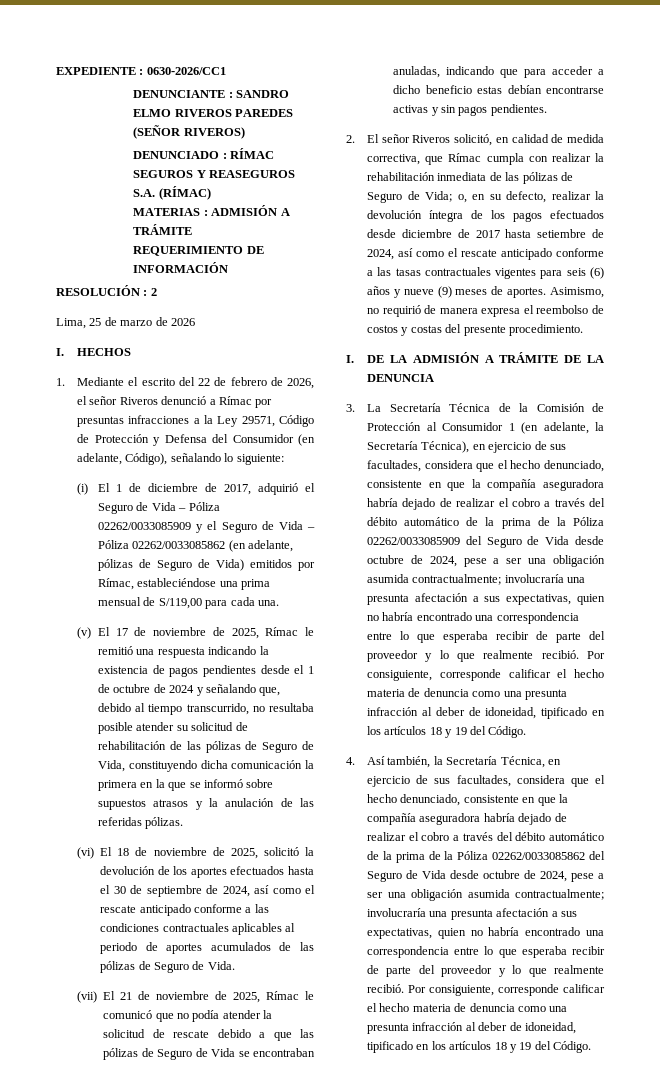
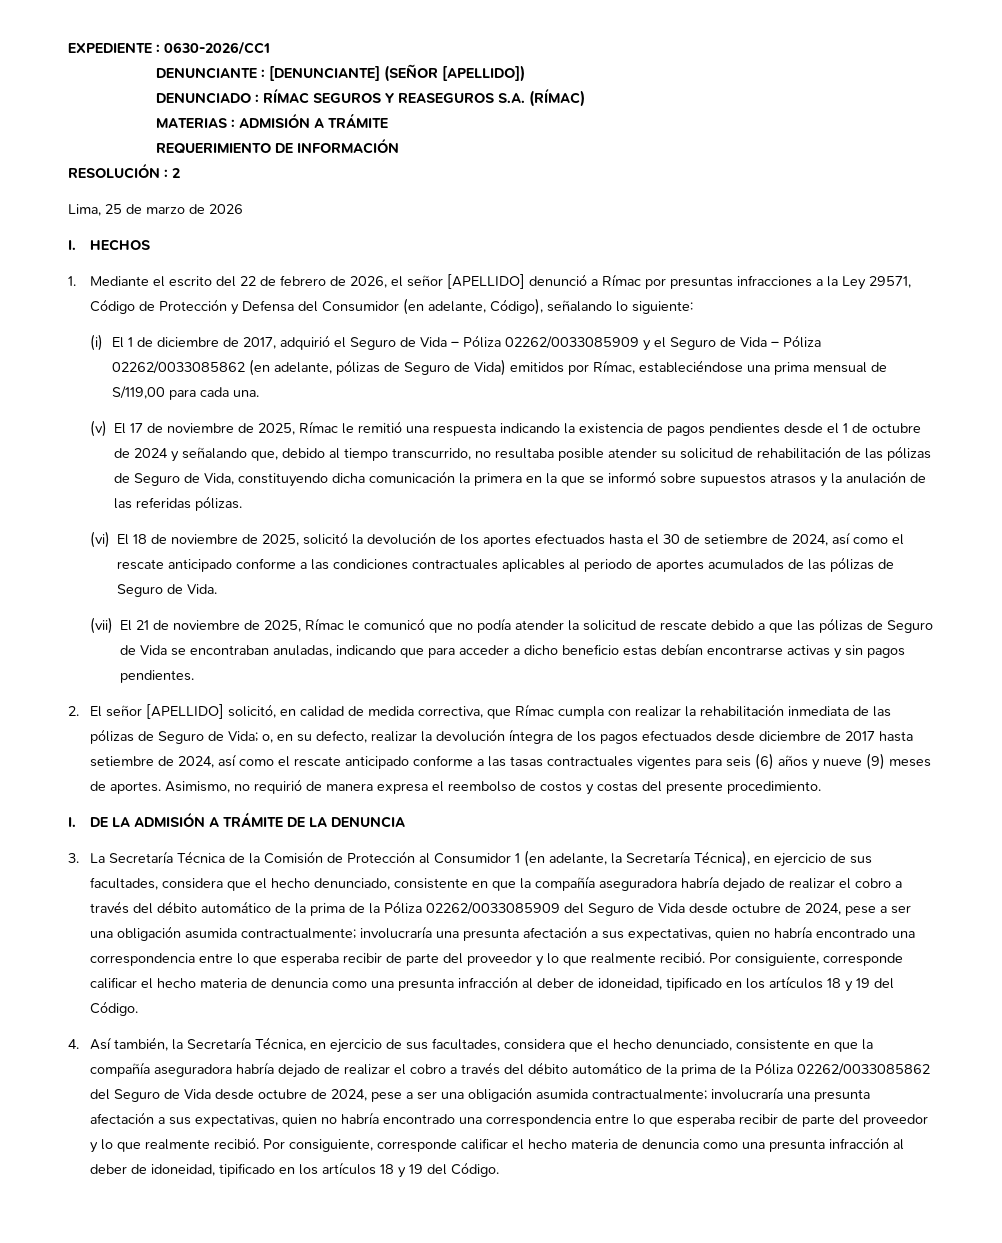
- DENUNCIANTE : SANDRO ELMO RIVEROS PAREDES (SEÑOR RIVEROS)
+ DENUNCIANTE : [DENUNCIANTE] (SEÑOR [APELLIDO])
- 1. Mediante el escrito del 22 de febrero de 2026, el señor Riveros denunció a Rímac por presuntas infracciones a la Ley 29571, Código de Protección y Defensa del Consumidor (en adelante, Código), señalando lo siguiente:
+ 1. Mediante el escrito del 22 de febrero de 2026, el señor [APELLIDO] denunció a Rímac por presuntas infracciones a la Ley 29571, Código de Protección y Defensa del Consumidor (en adelante, Código), señalando lo siguiente:
- (vi) El 18 de noviembre de 2025, solicitó la devolución de los aportes efectuados hasta el 30 de septiembre de 2024, así como el rescate anticipado conforme a las condiciones contractuales aplicables al periodo de aportes acumulados de las pólizas de Seguro de Vida.
+ (vi) El 18 de noviembre de 2025, solicitó la devolución de los aportes efectuados hasta el 30 de setiembre de 2024, así como el rescate anticipado conforme a las condiciones contractuales aplicables al periodo de aportes acumulados de las pólizas de Seguro de Vida.
- 2. El señor Riveros solicitó, en calidad de medida correctiva, que Rímac cumpla con realizar la rehabilitación inmediata de las pólizas de Seguro de Vida;
+ 2. El señor [APELLIDO] solicitó, en calidad de medida correctiva, que Rímac cumpla con realizar la rehabilitación inmediata de las pólizas de Seguro de Vida;

